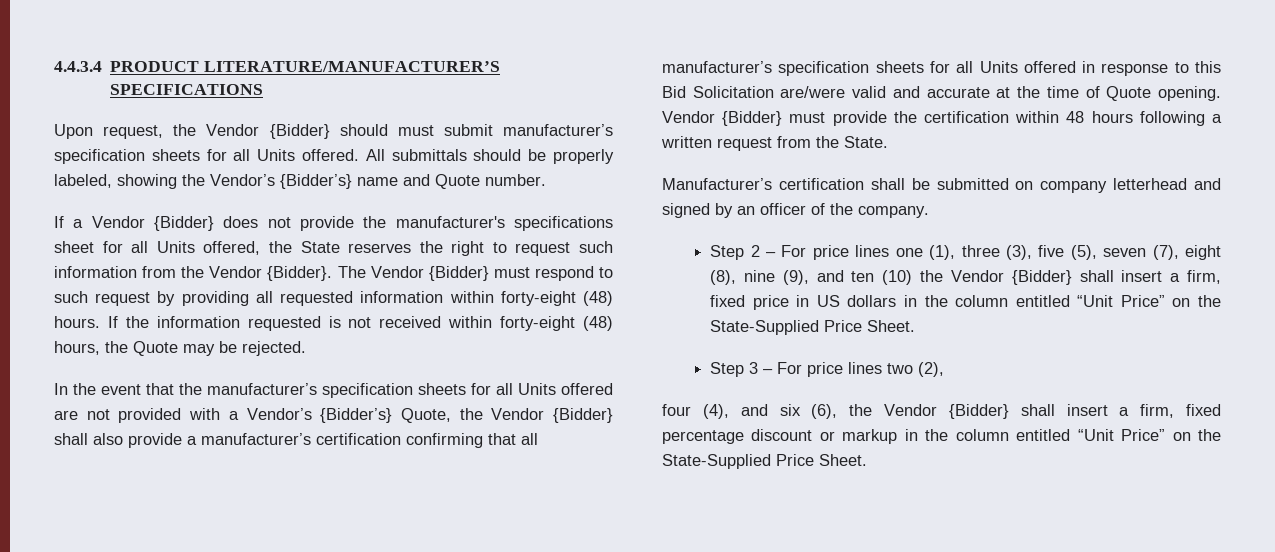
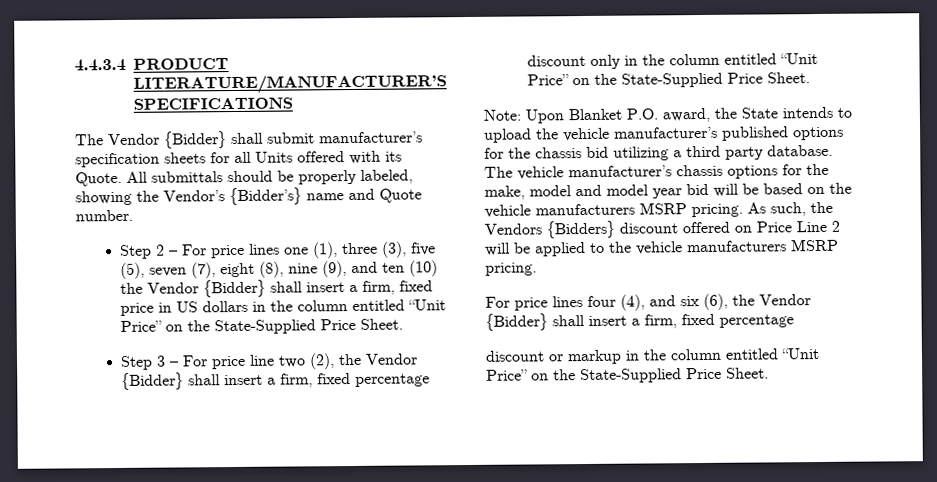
- Upon request, the Vendor {Bidder} should must submit manufacturer’s specification sheets for all Units offered.
+ The Vendor {Bidder} shall submit manufacturer’s specification sheets for all Units offered with its Quote.
- If a Vendor {Bidder} does not provide the manufacturer's specifications sheet for all Units offered, the State reserves the right to request such information from the Vendor {Bidder}. The Vendor {Bidder} must respond to such request by providing all requested information within forty-eight (48) hours. If the information requested is not received within forty-eight (48) hours, the Quote may be rejected.
- In the event that the manufacturer’s specification sheets for all Units offered are not provided with a Vendor’s {Bidder’s} Quote, the Vendor {Bidder} shall also provide a manufacturer’s certification confirming that all manufacturer’s specification sheets for all Units offered in response to this Bid Solicitation are/were valid and accurate at the time of Quote opening. Vendor {Bidder} must provide the certification within 48 hours following a written request from the State.
- Manufacturer’s certification shall be submitted on company letterhead and signed by an officer of the company.
- Step 3 – For price lines two (2),
- four (4), and six (6), the Vendor {Bidder} shall insert a firm, fixed percentage discount or markup in the column entitled “Unit Price” on the State-Supplied Price Sheet.
+ Step 3 – For price line two (2), the Vendor {Bidder} shall insert a firm, fixed percentage discount only in the column entitled “Unit Price” on the State-Supplied Price Sheet.
+ Note: Upon Blanket P.O. award, the State intends to upload the vehicle manufacturer’s published options for the chassis bid utilizing a third party database. The vehicle manufacturer’s chassis options for the make, model and model year bid will be based on the vehicle manufacturers MSRP pricing. As such, the Vendors {Bidders} discount offered on Price Line 2 will be applied to the vehicle manufacturers MSRP pricing.
+ For price lines four (4), and six (6), the Vendor {Bidder} shall insert a firm, fixed percentage
+ discount or markup in the column entitled “Unit Price” on the State-Supplied Price Sheet.

